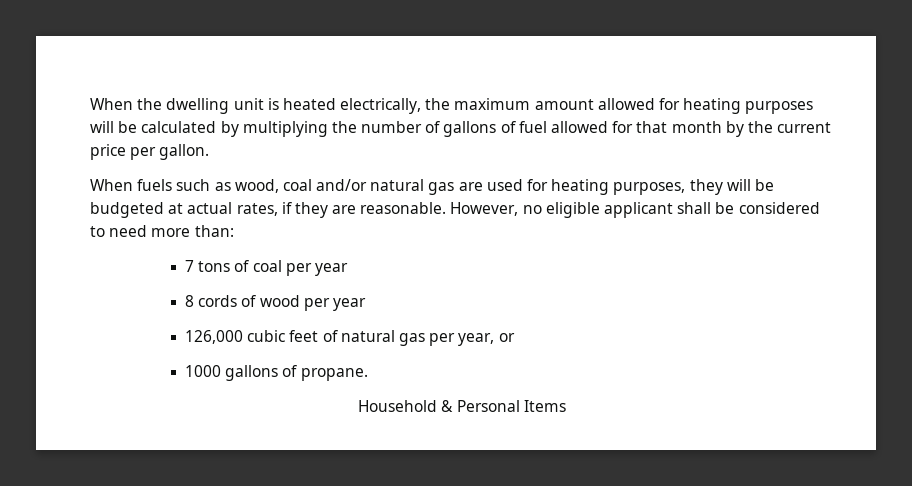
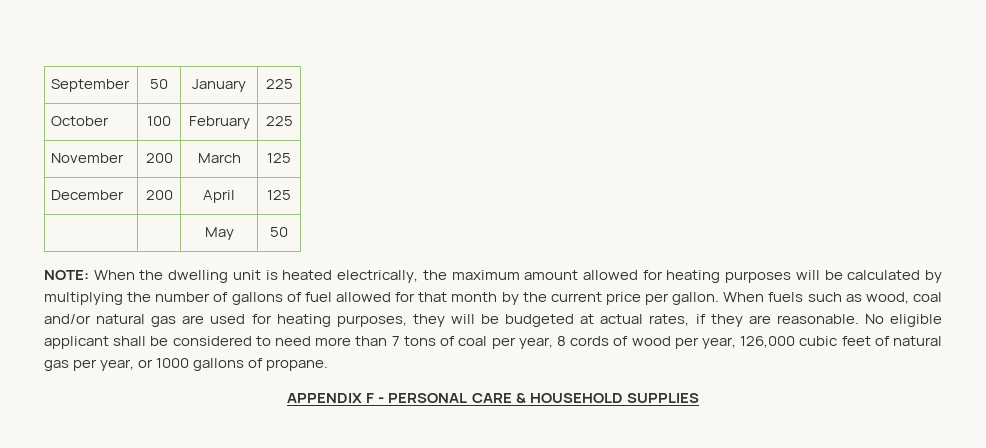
- When the dwelling unit is heated electrically, the maximum amount allowed for heating purposes will be calculated by multiplying the number of gallons of fuel allowed for that month by the current price per gallon.
- When fuels such as wood, coal and/or natural gas are used for heating purposes, they will be budgeted at actual rates, if they are reasonable.
+ September | 50 | January | 225
+ October | 100 | February | 225
+ November | 200 | March | 125
+ December | 200 | April | 125
+ | | May | 50
+ NOTE: When the dwelling unit is heated electrically, the maximum amount allowed for heating purposes will be calculated by multiplying the number of gallons of fuel allowed for that month by the current price per gallon. When fuels such as wood, coal and/or natural gas are used for heating purposes, they will be budgeted at actual rates, if they are reasonable.
- However, no eligible applicant shall be considered to need more than:
- 7 tons of coal per year
- 8 cords of wood per year
- 126,000 cubic feet of natural gas per year, or
- 1000 gallons of propane.
+ No eligible applicant shall be considered to need more than 7 tons of coal per year, 8 cords of wood per year, 126,000 cubic feet of natural gas per year, or 1000 gallons of propane.
- Household & Personal Items
+ APPENDIX F - PERSONAL CARE & HOUSEHOLD SUPPLIES

